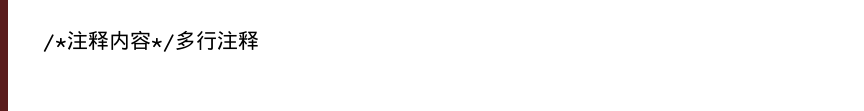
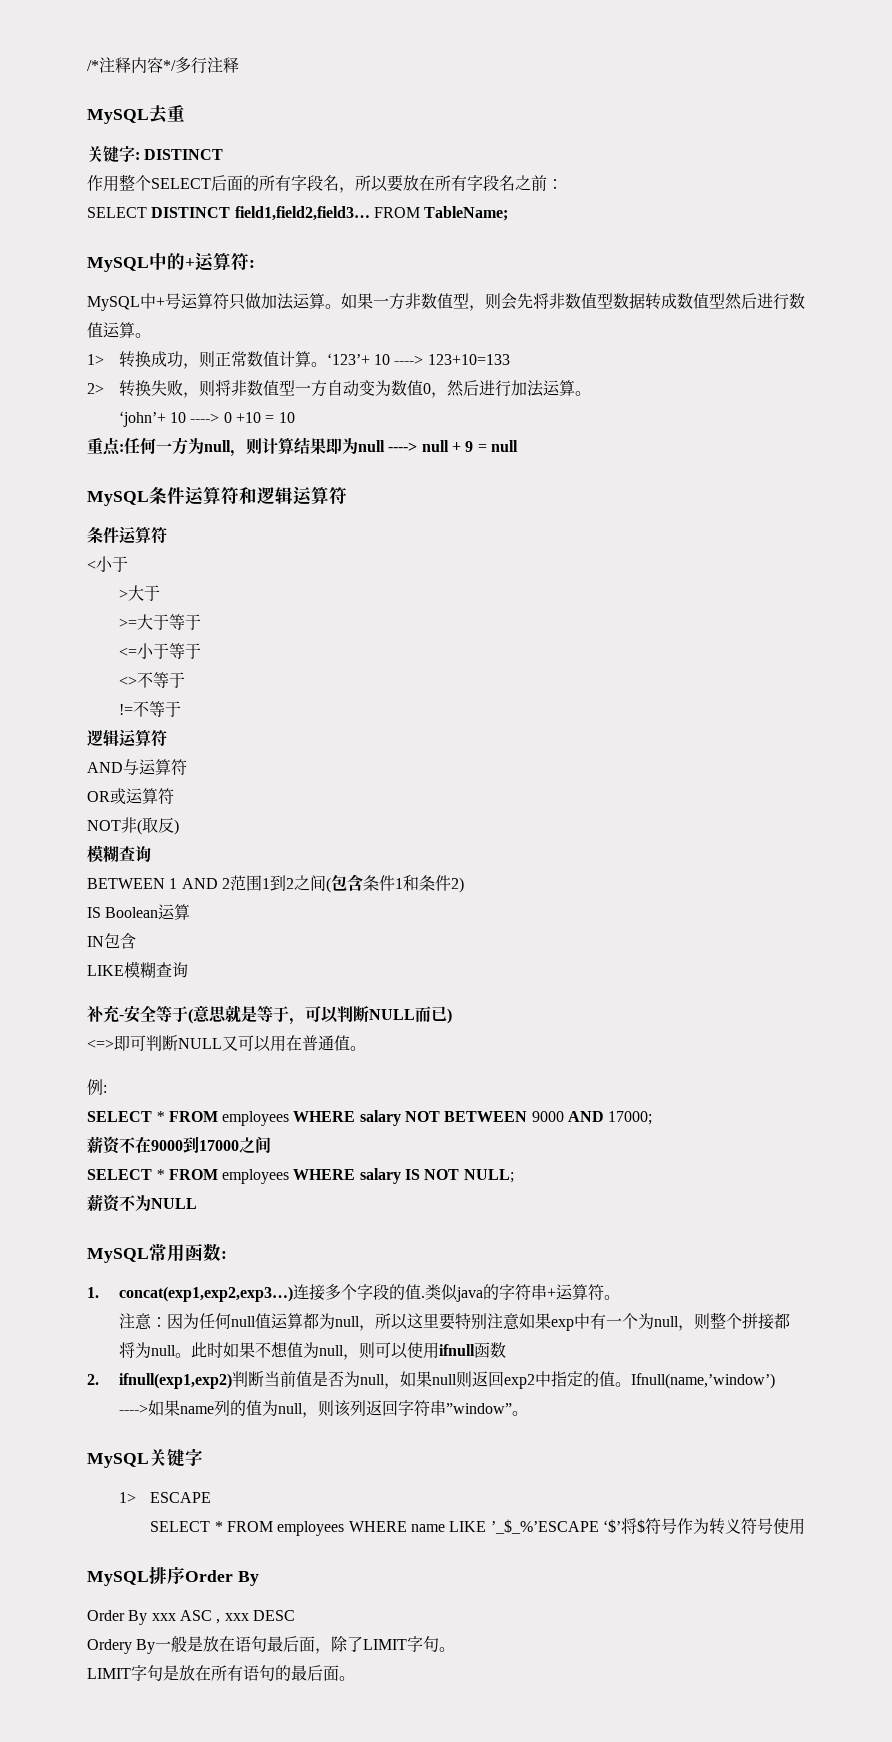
+ MySQL去重
+ 关键字: DISTINCT
+ 作用整个SELECT后面的所有字段名，所以要放在所有字段名之前：
+ SELECT DISTINCT field1,field2,field3… FROM TableName;
+ MySQL中的+运算符:
+ MySQL中+号运算符只做加法运算。如果一方非数值型，则会先将非数值型数据转成数值型然后进行数值运算。
+ 1>转换成功，则正常数值计算。‘123’+ 10 ----> 123+10=133
+ 2>转换失败，则将非数值型一方自动变为数值0，然后进行加法运算。
+ ‘john’+ 10 ----> 0 +10 = 10
+ 重点:任何一方为null，则计算结果即为null ----> null + 9 = null
+ MySQL条件运算符和逻辑运算符
+ 条件运算符
+ <小于
+ >大于
+ >=大于等于
+ <=小于等于
+ <>不等于
+ !=不等于
+ 逻辑运算符
+ AND与运算符
+ OR或运算符
+ NOT非(取反)
+ 模糊查询
+ BETWEEN 1 AND 2范围1到2之间(包含条件1和条件2)
+ IS Boolean运算
+ IN包含
+ LIKE模糊查询
+ 补充-安全等于(意思就是等于，可以判断NULL而已)
+ <=>即可判断NULL又可以用在普通值。
+ 例:
+ SELECT * FROM employees WHERE salary NOT BETWEEN 9000 AND 17000;
+ 薪资不在9000到17000之间
+ SELECT * FROM employees WHERE salary IS NOT NULL;
+ 薪资不为NULL
+ MySQL常用函数:
+ 1. concat(exp1,exp2,exp3…)连接多个字段的值.类似java的字符串+运算符。
+ 注意：因为任何null值运算都为null，所以这里要特别注意如果exp中有一个为null，则整个拼接都将为null。此时如果不想值为null，则可以使用ifnull函数
+ 2. ifnull(exp1,exp2)判断当前值是否为null，如果null则返回exp2中指定的值。Ifnull(name,’window’) ---->如果name列的值为null，则该列返回字符串”window”。
+ MySQL关键字
+ 1> ESCAPE
+ SELECT * FROM employees WHERE name LIKE ’_$_%’ESCAPE ‘$’将$符号作为转义符号使用
+ MySQL排序Order By
+ Order By xxx ASC , xxx DESC
+ Ordery By一般是放在语句最后面，除了LIMIT字句。
+ LIMIT字句是放在所有语句的最后面。

